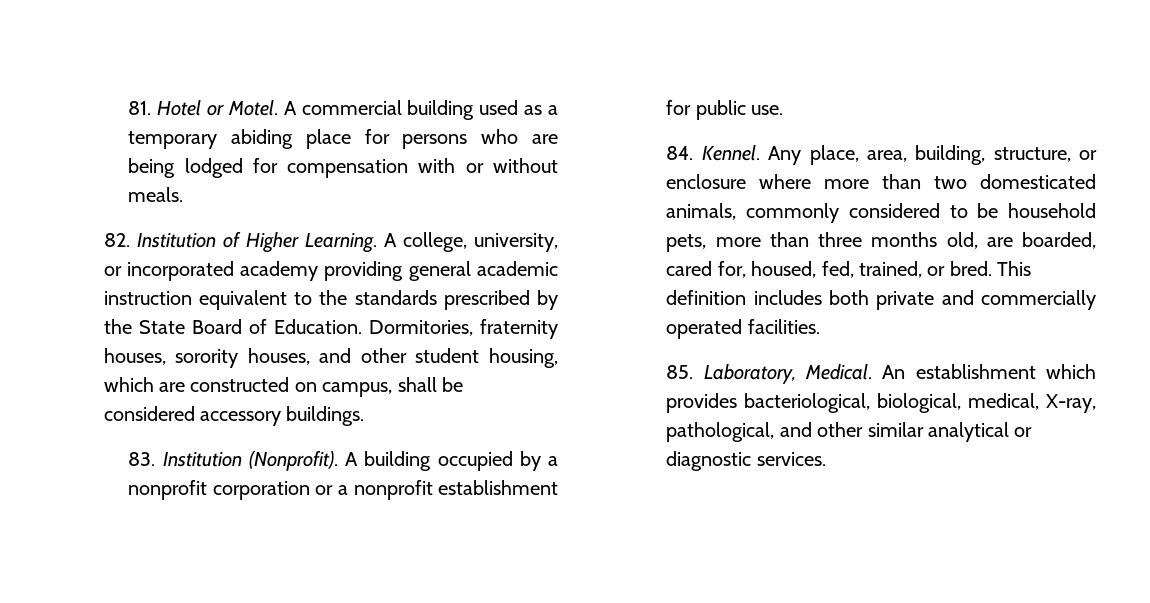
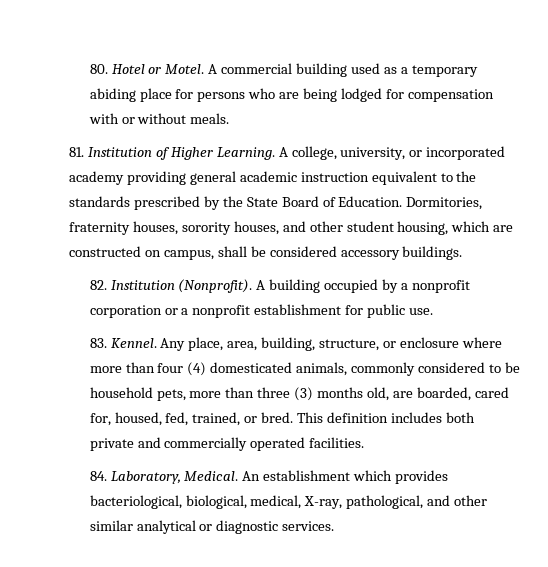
- 81. Hotel or Motel.
+ 80. Hotel or Motel.
- 82. Institution of Higher Learning.
+ 81. Institution of Higher Learning.
- 83. Institution (Nonprofit).
+ 82. Institution (Nonprofit).
- 84. Kennel.
+ 83. Kennel.
- Any place, area, building, structure, or enclosure where more than two domesticated animals, commonly considered to be household pets, more than three months old, are boarded, cared for, housed, fed, trained, or bred.
+ Any place, area, building, structure, or enclosure where more than four (4) domesticated animals, commonly considered to be household pets, more than three (3) months old, are boarded, cared for, housed, fed, trained, or bred.
- 85. Laboratory, Medical.
+ 84. Laboratory, Medical.

